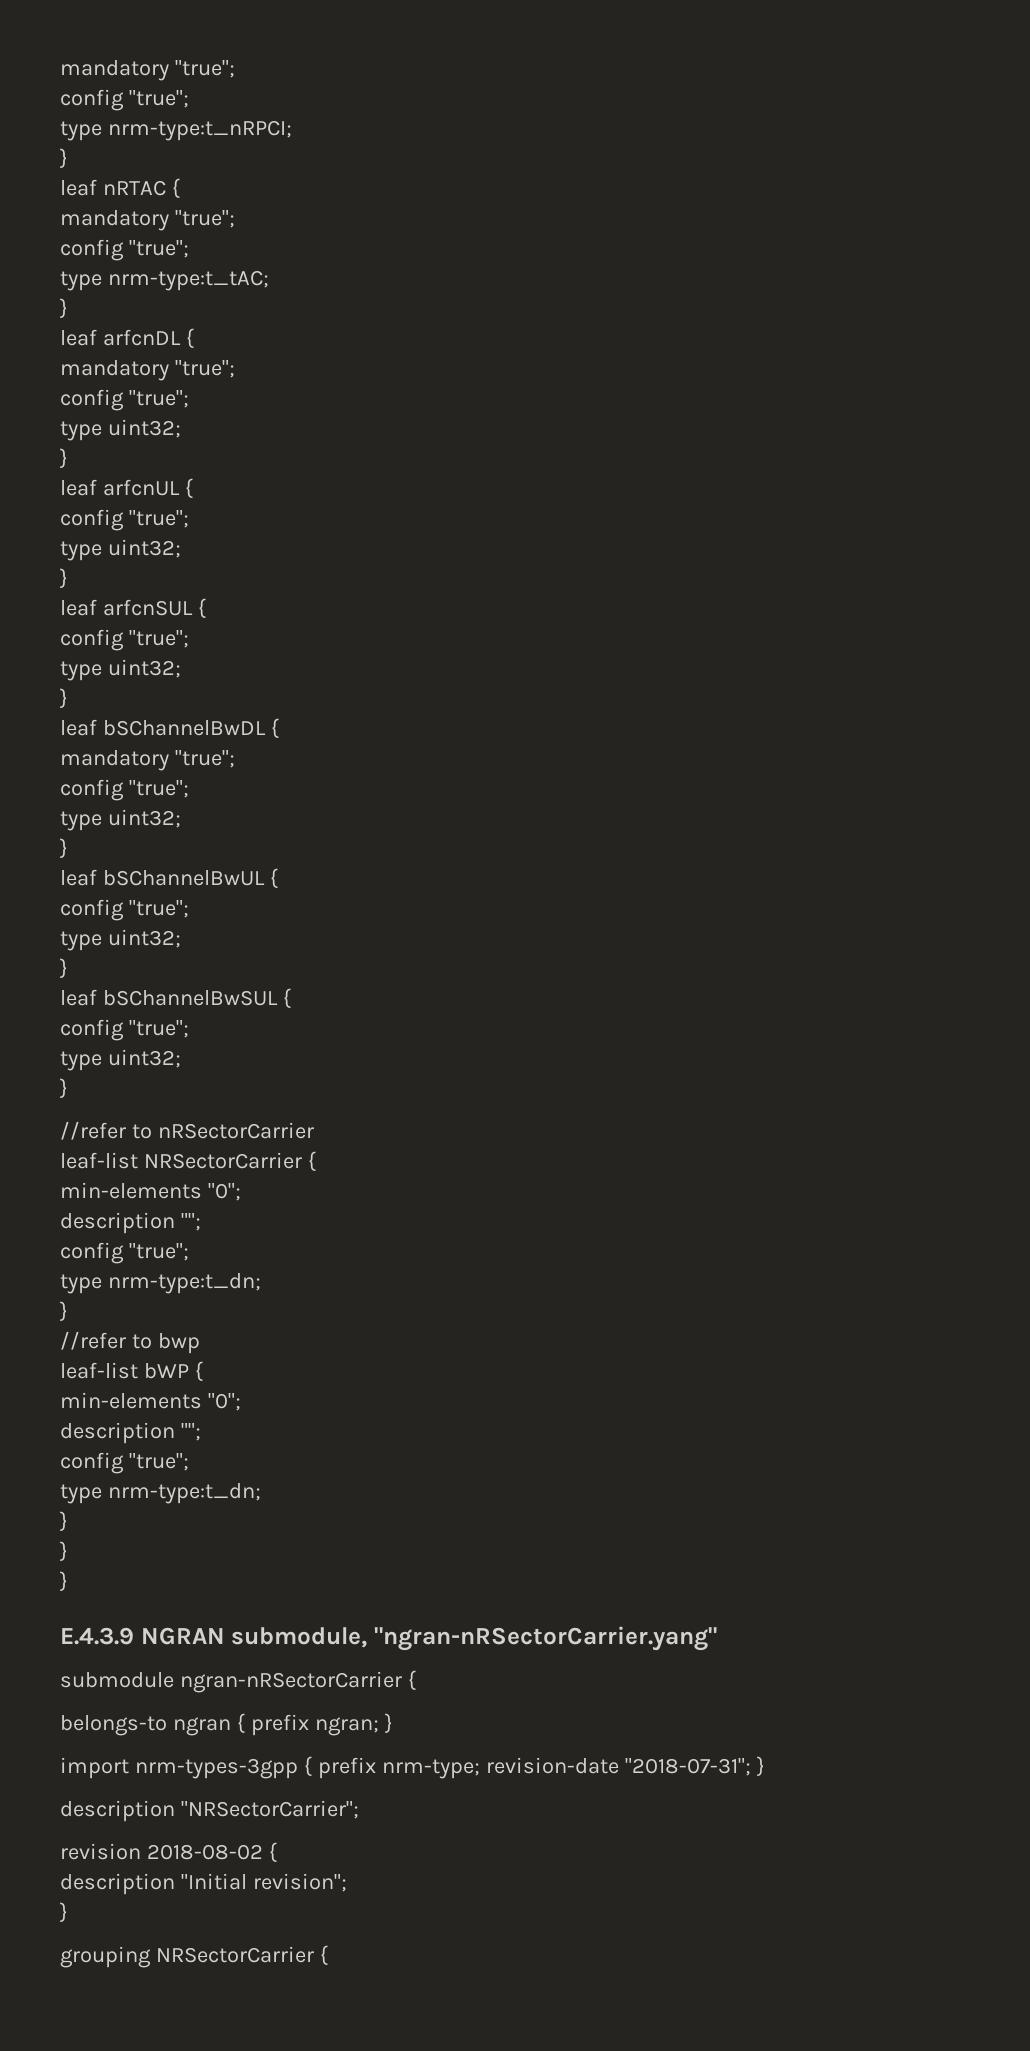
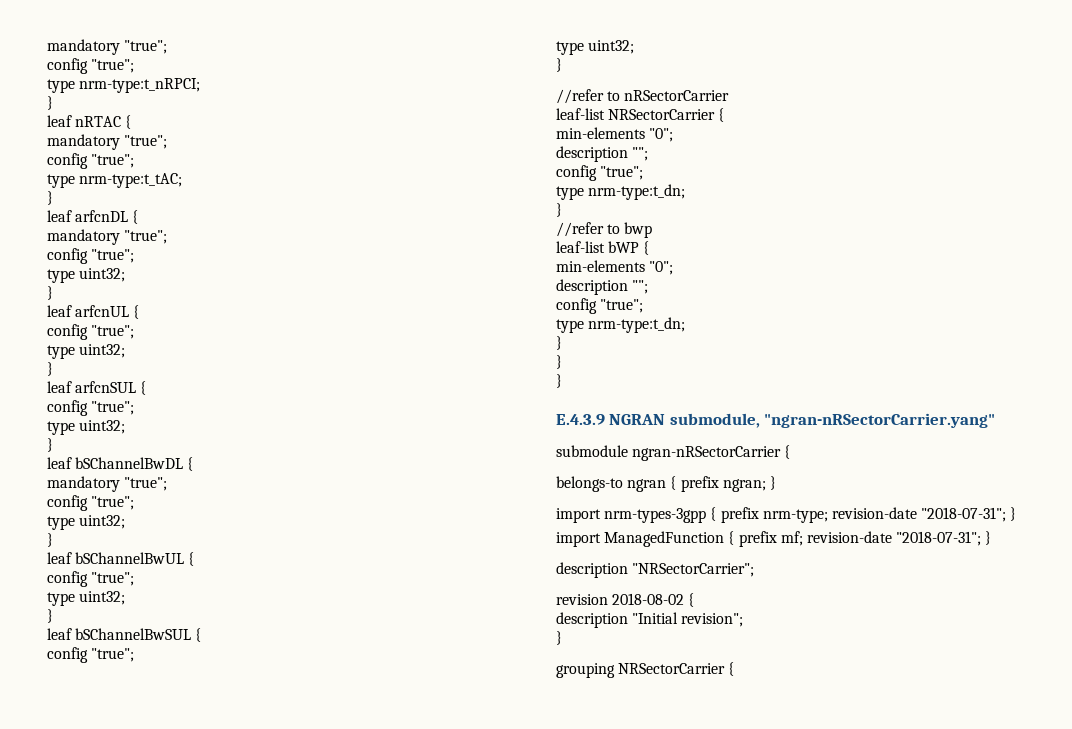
+ import ManagedFunction { prefix mf; revision-date "2018-07-31"; }

